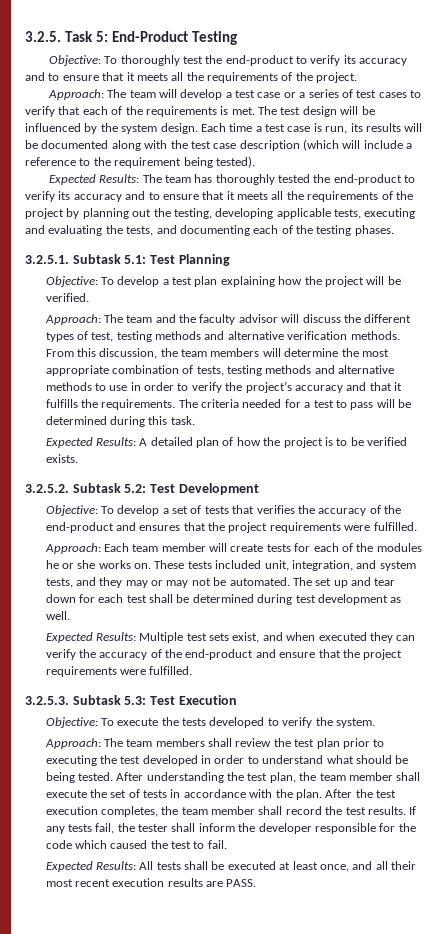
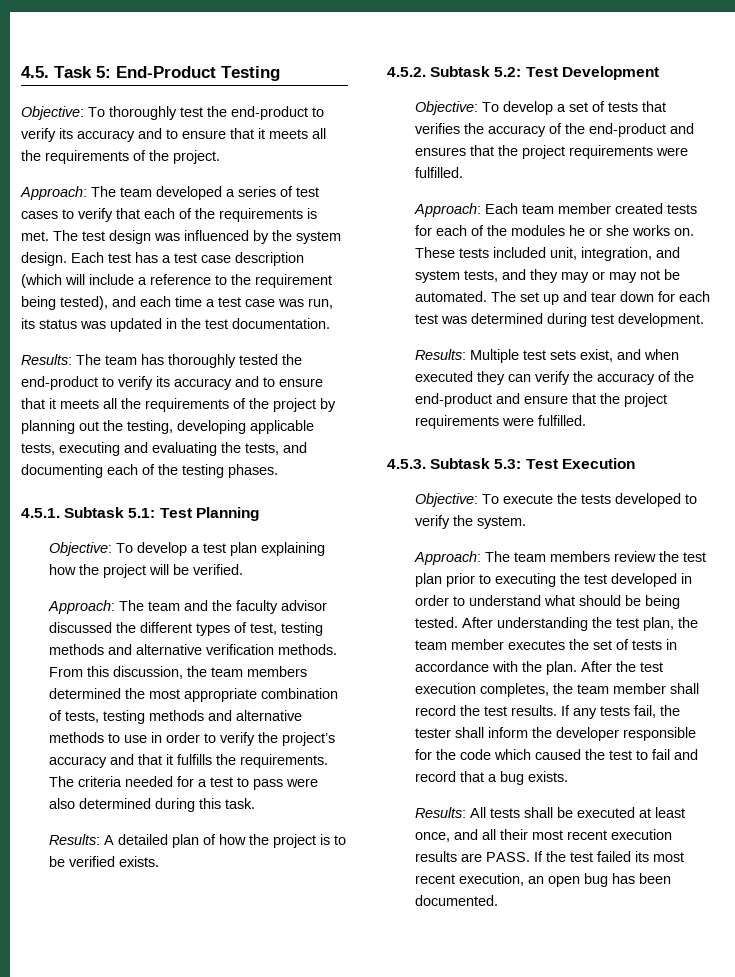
- 3.2.5. Task 5: End-Product Testing
+ 4.5. Task 5: End-Product Testing
- Approach: The team will develop a test case or a series of test cases to verify that each of the requirements is met.
+ Approach: The team developed a series of test cases to verify that each of the requirements is met.
- The test design will be influenced by the system design.
+ The test design was influenced by the system design.
- Each time a test case is run, its results will be documented along with the test case description (which will include a reference to the requirement being tested).
- Expected Results: The team has thoroughly tested the end-product to verify its accuracy and to ensure that it meets all the requirements of the project by planning out the testing, developing applicable tests, executing and evaluating the tests, and documenting each of the testing phases.
+ Each test has a test case description (which will include a reference to the requirement being tested), and each time a test case was run, its status was updated in the test documentation.
+ Results: The team has thoroughly tested the end-product to verify its accuracy and to ensure that it meets all the requirements of the project by planning out the testing, developing applicable tests, executing and evaluating the tests, and documenting each of the testing phases.
- 3.2.5.1. Subtask 5.1: Test Planning
+ 4.5.1. Subtask 5.1: Test Planning
- Approach: The team and the faculty advisor will discuss the different types of test, testing methods and alternative verification methods.
+ Approach: The team and the faculty advisor discussed the different types of test, testing methods and alternative verification methods.
- From this discussion, the team members will determine the most appropriate combination of tests, testing methods and alternative methods to use in order to verify the project’s accuracy and that it fulfills the requirements.
+ From this discussion, the team members determined the most appropriate combination of tests, testing methods and alternative methods to use in order to verify the project’s accuracy and that it fulfills the requirements.
- The criteria needed for a test to pass will be determined during this task.
+ The criteria needed for a test to pass were also determined during this task.
- Expected Results: A detailed plan of how the project is to be verified exists.
+ Results: A detailed plan of how the project is to be verified exists.
- 3.2.5.2. Subtask 5.2: Test Development
+ 4.5.2. Subtask 5.2: Test Development
- Approach: Each team member will create tests for each of the modules he or she works on.
+ Approach: Each team member created tests for each of the modules he or she works on.
- The set up and tear down for each test shall be determined during test development as well.
- Expected Results: Multiple test sets exist, and when executed they can verify the accuracy of the end-product and ensure that the project requirements were fulfilled.
+ The set up and tear down for each test was determined during test development.
+ Results: Multiple test sets exist, and when executed they can verify the accuracy of the end-product and ensure that the project requirements were fulfilled.
- 3.2.5.3. Subtask 5.3: Test Execution
+ 4.5.3. Subtask 5.3: Test Execution
- Approach: The team members shall review the test plan prior to executing the test developed in order to understand what should be being tested.
+ Approach: The team members review the test plan prior to executing the test developed in order to understand what should be being tested.
- After understanding the test plan, the team member shall execute the set of tests in accordance with the plan.
+ After understanding the test plan, the team member executes the set of tests in accordance with the plan.
- If any tests fail, the tester shall inform the developer responsible for the code which caused the test to fail.
- Expected Results: All tests shall be executed at least once, and all their most recent execution results are PASS.
+ If any tests fail, the tester shall inform the developer responsible for the code which caused the test to fail and record that a bug exists.
+ Results: All tests shall be executed at least once, and all their most recent execution results are PASS.
+ If the test failed its most recent execution, an open bug has been documented.

